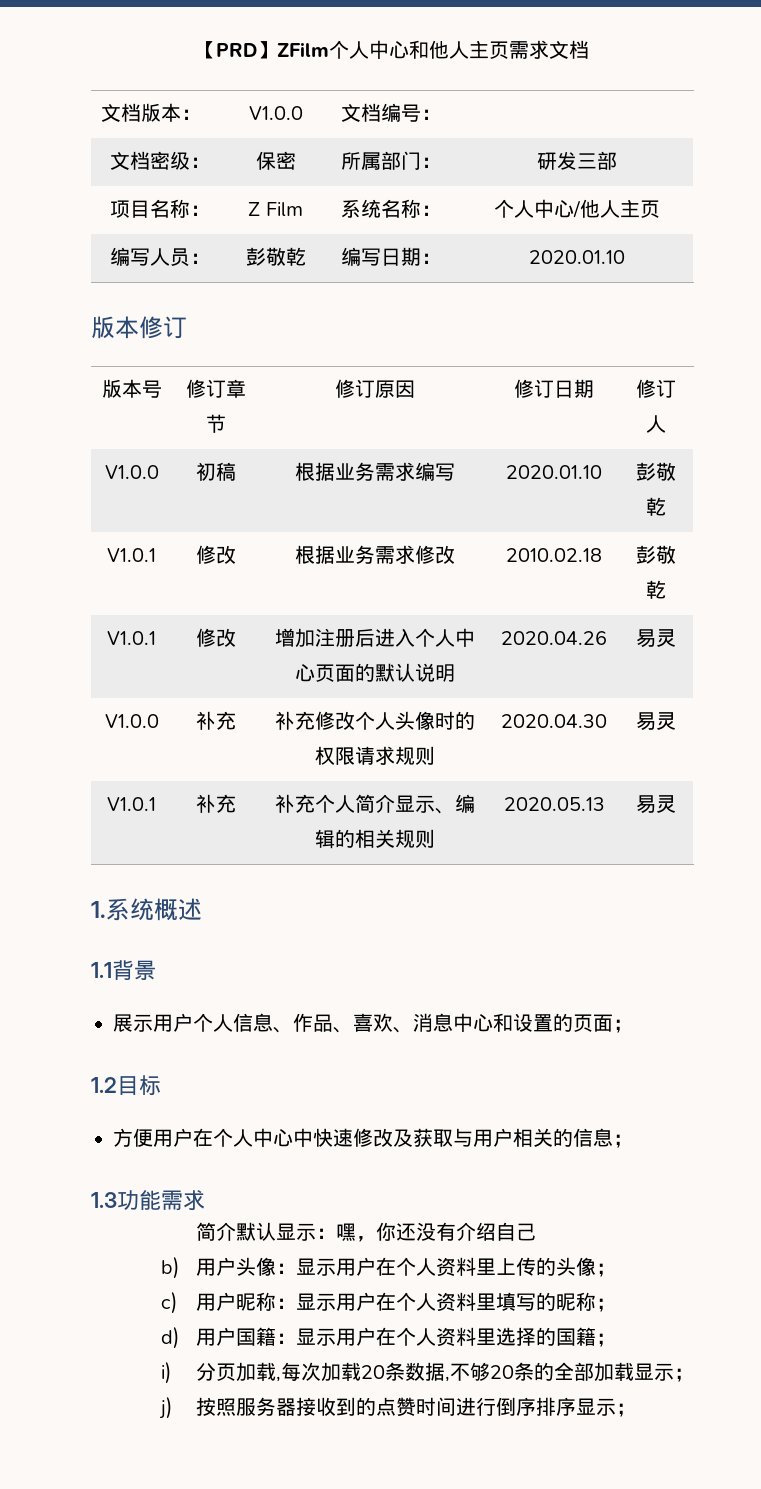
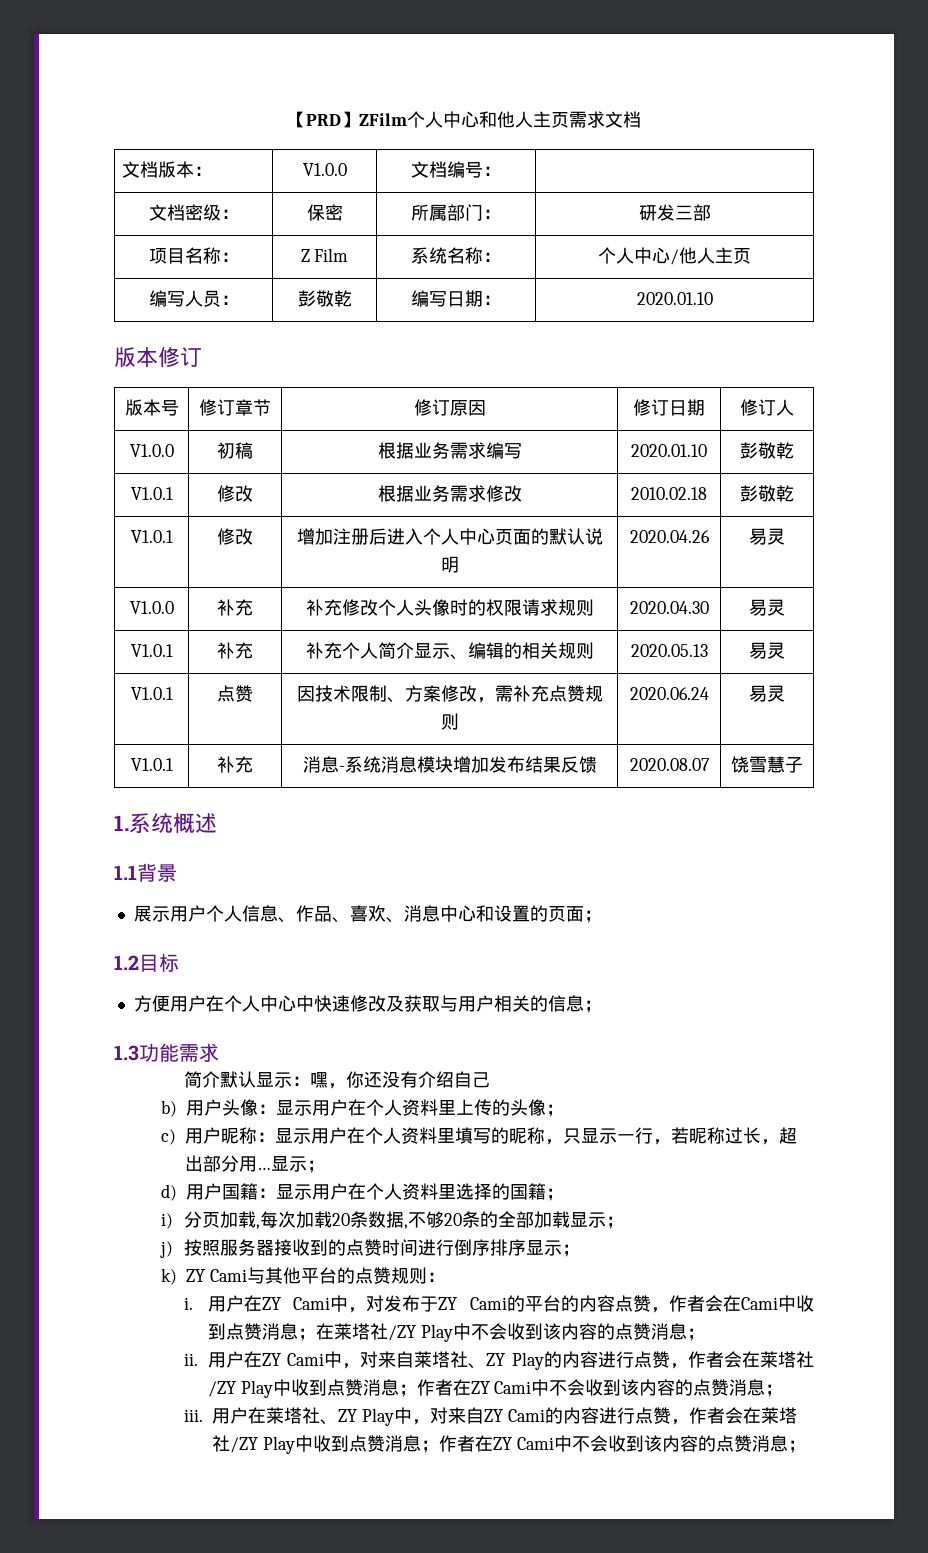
+ V1.0.1 | 点赞 | 因技术限制、方案修改，需补充点赞规则 | 2020.06.24 | 易灵
+ V1.0.1 | 补充 | 消息-系统消息模块增加发布结果反馈 | 2020.08.07 | 饶雪慧子
- c)用户昵称：显示用户在个人资料里填写的昵称；
+ c)用户昵称：显示用户在个人资料里填写的昵称，只显示一行，若昵称过长，超出部分用…显示；
+ k) ZY Cami与其他平台的点赞规则：
+ i.用户在ZY Cami中，对发布于ZY Cami的平台的内容点赞，作者会在Cami中收到点赞消息；在莱塔社/ZY Play中不会收到该内容的点赞消息；
+ ii.用户在ZY Cami中，对来自莱塔社、ZY Play的内容进行点赞，作者会在莱塔社/ZY Play中收到点赞消息；作者在ZY Cami中不会收到该内容的点赞消息；
+ iii.用户在莱塔社、ZY Play中，对来自ZY Cami的内容进行点赞，作者会在莱塔社/ZY Play中收到点赞消息；作者在ZY Cami中不会收到该内容的点赞消息；

